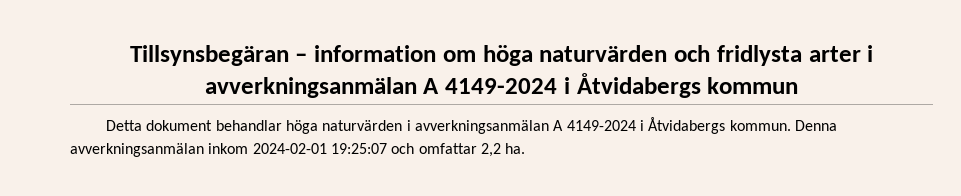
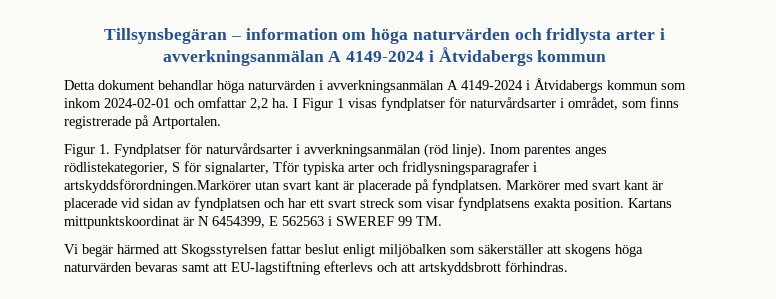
- Detta dokument behandlar höga naturvärden i avverkningsanmälan A 4149-2024 i Åtvidabergs kommun. Denna avverkningsanmälan inkom 2024-02-01 19:25:07 och omfattar 2,2 ha.
+ Detta dokument behandlar höga naturvärden i avverkningsanmälan A 4149-2024 i Åtvidabergs kommun som inkom 2024-02-01 och omfattar 2,2 ha.
+ I Figur 1 visas fyndplatser för naturvårdsarter i området, som finns registrerade på Artportalen.
+ Figur 1. Fyndplatser för naturvårdsarter i avverkningsanmälan (röd linje). Inom parentes anges rödlistekategorier, S för signalarter, Tför typiska arter och fridlysningsparagrafer i artskyddsförordningen.Markörer utan svart kant är placerade på fyndplatsen. Markörer med svart kant är placerade vid sidan av fyndplatsen och har ett svart streck som visar fyndplatsens exakta position. Kartans mittpunktskoordinat är N 6454399, E 562563 i SWEREF 99 TM.
+ Vi begär härmed att Skogsstyrelsen fattar beslut enligt miljöbalken som säkerställer att skogens höga naturvärden bevaras samt att EU-lagstiftning efterlevs och att artskyddsbrott förhindras.

